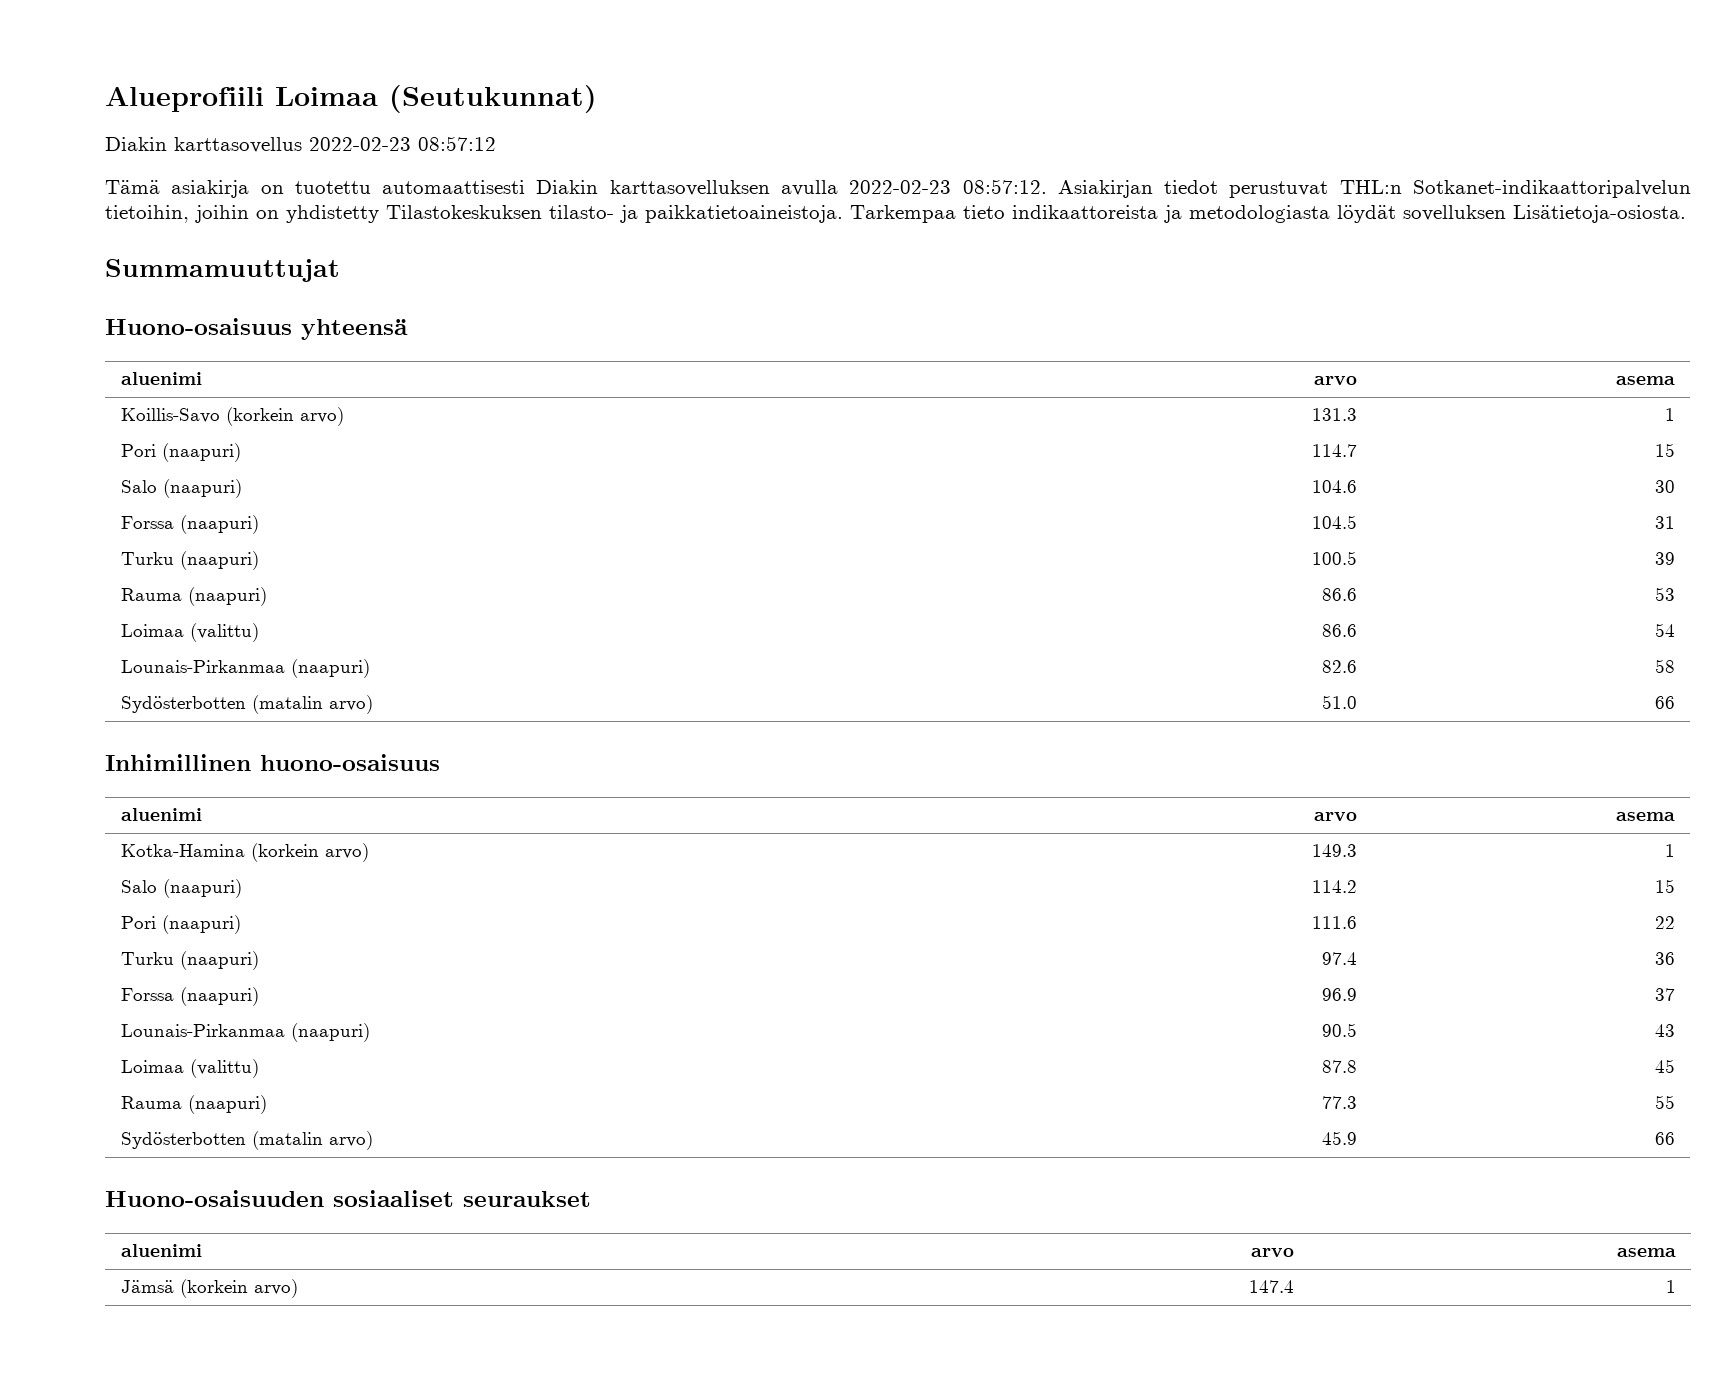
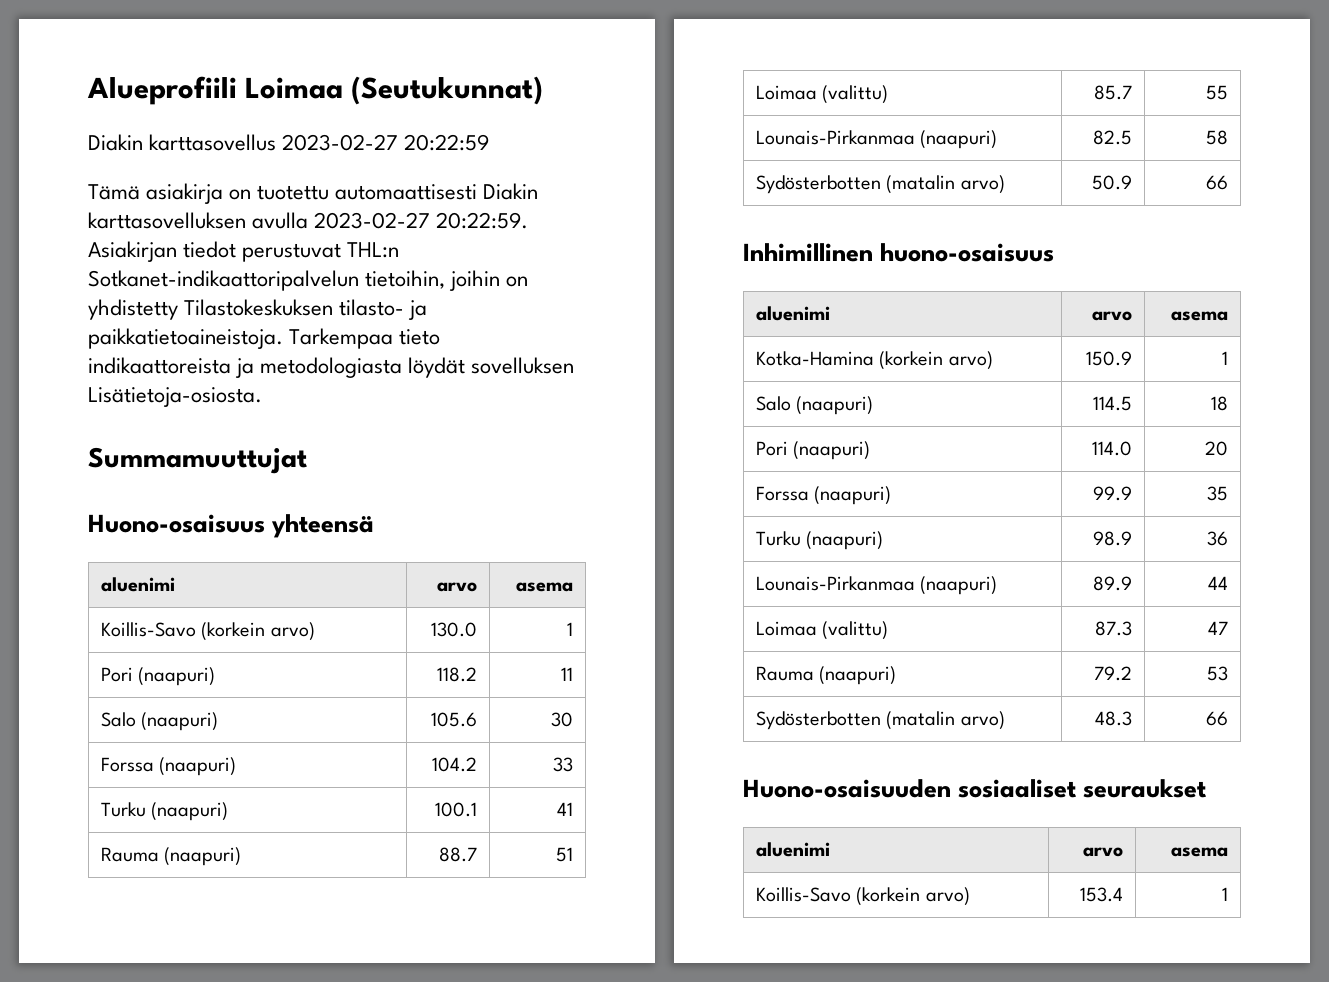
- Diakin karttasovellus 2022-02-23 08:57:12
+ Diakin karttasovellus 2023-02-27 20:22:59
- Tämä asiakirja on tuotettu automaattisesti Diakin karttasovelluksen avulla 2022-02-23 08:57:12.
+ Tämä asiakirja on tuotettu automaattisesti Diakin karttasovelluksen avulla 2023-02-27 20:22:59.
- Koillis-Savo (korkein arvo) | 131.3 | 1
+ Koillis-Savo (korkein arvo) | 130.0 | 1
- Pori (naapuri) | 114.7 | 15
- Salo (naapuri) | 104.6 | 30
+ Pori (naapuri) | 118.2 | 11
+ Salo (naapuri) | 105.6 | 30
- Forssa (naapuri) | 104.5 | 31
- Turku (naapuri) | 100.5 | 39
- Rauma (naapuri) | 86.6 | 53
- Loimaa (valittu) | 86.6 | 54
- Lounais-Pirkanmaa (naapuri) | 82.6 | 58
+ Forssa (naapuri) | 104.2 | 33
+ Turku (naapuri) | 100.1 | 41
+ Rauma (naapuri) | 88.7 | 51
+ Loimaa (valittu) | 85.7 | 55
+ Lounais-Pirkanmaa (naapuri) | 82.5 | 58
- Sydösterbotten (matalin arvo) | 51.0 | 66
+ Sydösterbotten (matalin arvo) | 50.9 | 66
- Kotka-Hamina (korkein arvo) | 149.3 | 1
+ Kotka-Hamina (korkein arvo) | 150.9 | 1
- Salo (naapuri) | 114.2 | 15
- Pori (naapuri) | 111.6 | 22
- Turku (naapuri) | 97.4 | 36
+ Salo (naapuri) | 114.5 | 18
+ Pori (naapuri) | 114.0 | 20
+ Forssa (naapuri) | 99.9 | 35
+ Turku (naapuri) | 98.9 | 36
- Forssa (naapuri) | 96.9 | 37
- Lounais-Pirkanmaa (naapuri) | 90.5 | 43
- Loimaa (valittu) | 87.8 | 45
- Rauma (naapuri) | 77.3 | 55
- Sydösterbotten (matalin arvo) | 45.9 | 66
+ Lounais-Pirkanmaa (naapuri) | 89.9 | 44
+ Loimaa (valittu) | 87.3 | 47
+ Rauma (naapuri) | 79.2 | 53
+ Sydösterbotten (matalin arvo) | 48.3 | 66
- Jämsä (korkein arvo) | 147.4 | 1
+ Koillis-Savo (korkein arvo) | 153.4 | 1

